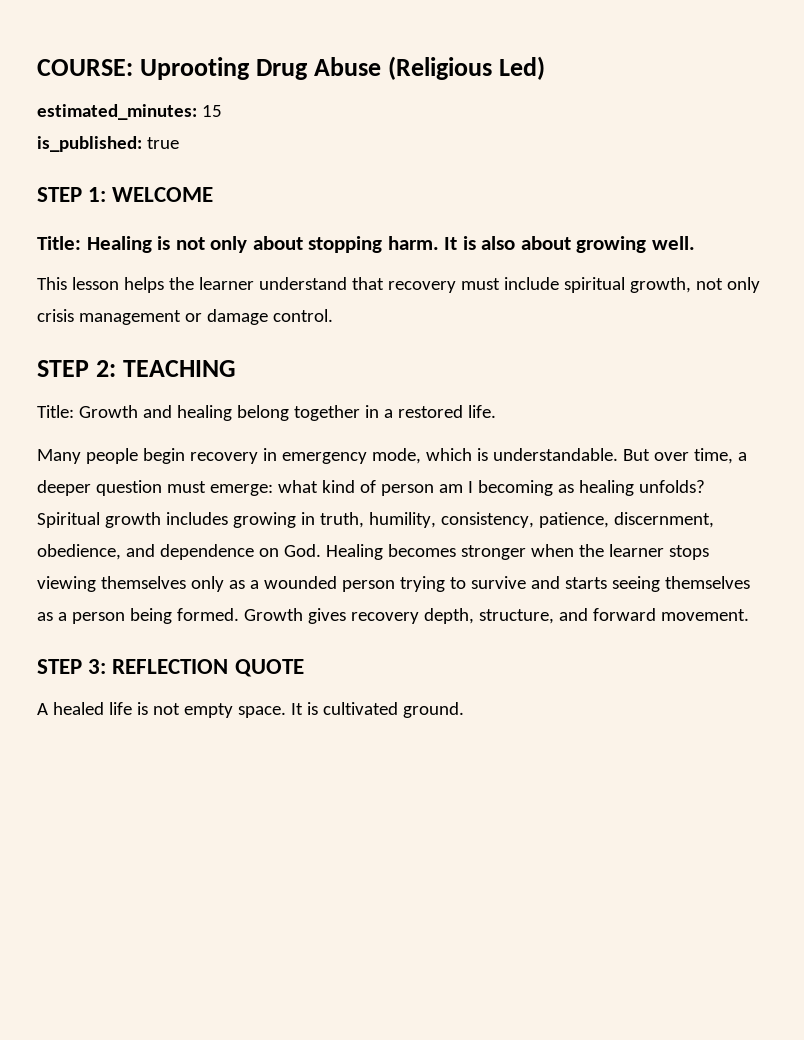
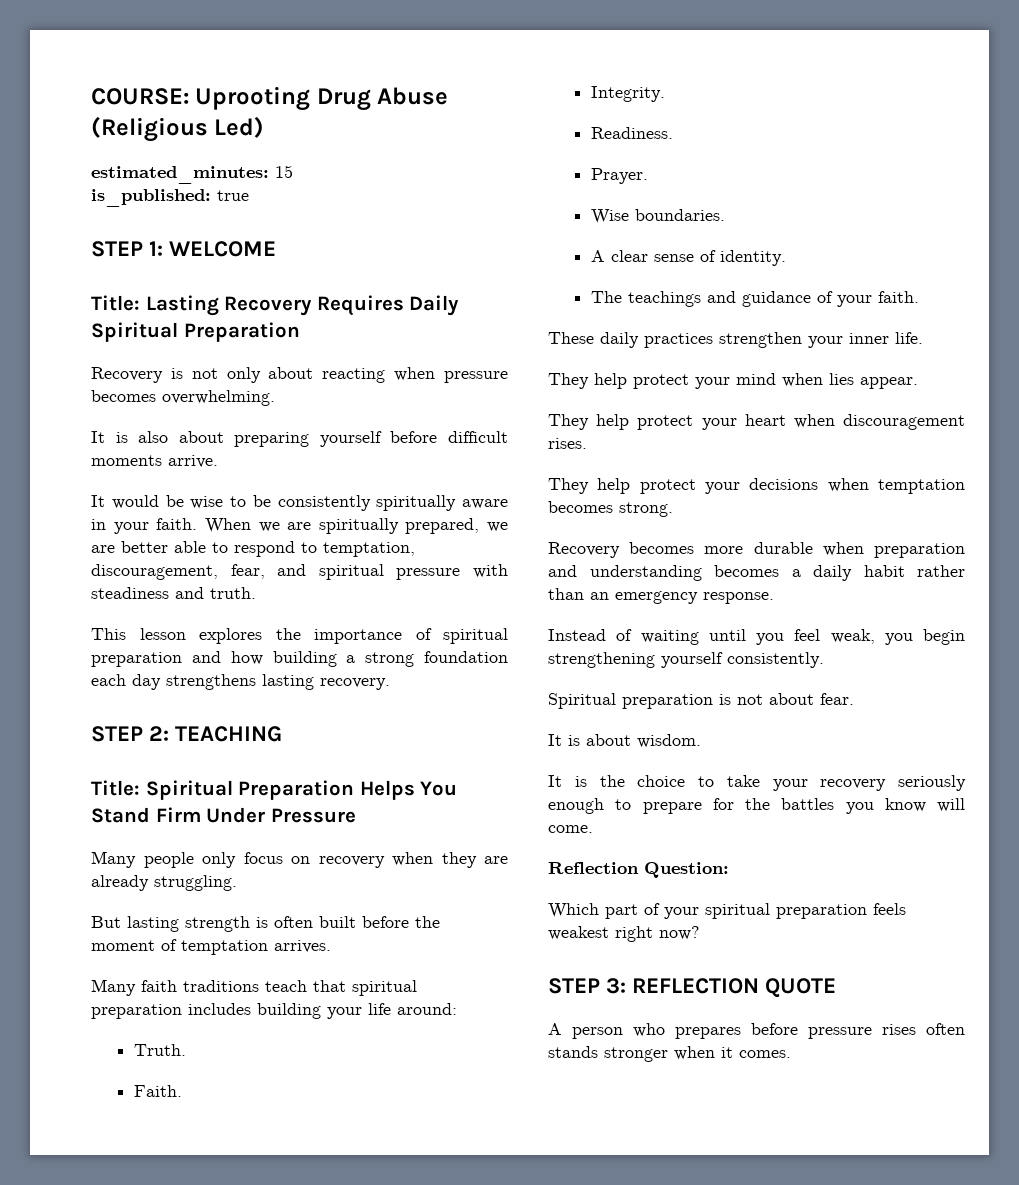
- Title: Healing is not only about stopping harm. It is also about growing well.
- This lesson helps the learner understand that recovery must include spiritual growth, not only crisis management or damage control.
+ Title: Lasting Recovery Requires Daily Spiritual Preparation
+ Recovery is not only about reacting when pressure becomes overwhelming.
+ It is also about preparing yourself before difficult moments arrive.
+ It would be wise to be consistently spiritually aware in your faith. When we are spiritually prepared, we are better able to respond to temptation, discouragement, fear, and spiritual pressure with steadiness and truth.
+ This lesson explores the importance of spiritual preparation and how building a strong foundation each day strengthens lasting recovery.
  STEP 2: TEACHING
- Title: Growth and healing belong together in a restored life.
- Many people begin recovery in emergency mode, which is understandable. But over time, a deeper question must emerge: what kind of person am I becoming as healing unfolds? Spiritual growth includes growing in truth, humility, consistency, patience, discernment, obedience, and dependence on God. Healing becomes stronger when the learner stops viewing themselves only as a wounded person trying to survive and starts seeing themselves as a person being formed. Growth gives recovery depth, structure, and forward movement.
+ Title: Spiritual Preparation Helps You Stand Firm Under Pressure
+ Many people only focus on recovery when they are already struggling.
+ But lasting strength is often built before the moment of temptation arrives.
+ Many faith traditions teach that spiritual preparation includes building your life around:
+ Truth.
+ Faith.
+ Integrity.
+ Readiness.
+ Prayer.
+ Wise boundaries.
+ A clear sense of identity.
+ The teachings and guidance of your faith.
+ These daily practices strengthen your inner life.
+ They help protect your mind when lies appear.
+ They help protect your heart when discouragement rises.
+ They help protect your decisions when temptation becomes strong.
+ Recovery becomes more durable when preparation and understanding becomes a daily habit rather than an emergency response.
+ Instead of waiting until you feel weak, you begin strengthening yourself consistently.
+ Spiritual preparation is not about fear.
+ It is about wisdom.
+ It is the choice to take your recovery seriously enough to prepare for the battles you know will come.
+ Reflection Question:
+ Which part of your spiritual preparation feels weakest right now?
- A healed life is not empty space. It is cultivated ground.
+ A person who prepares before pressure rises often stands stronger when it comes.

